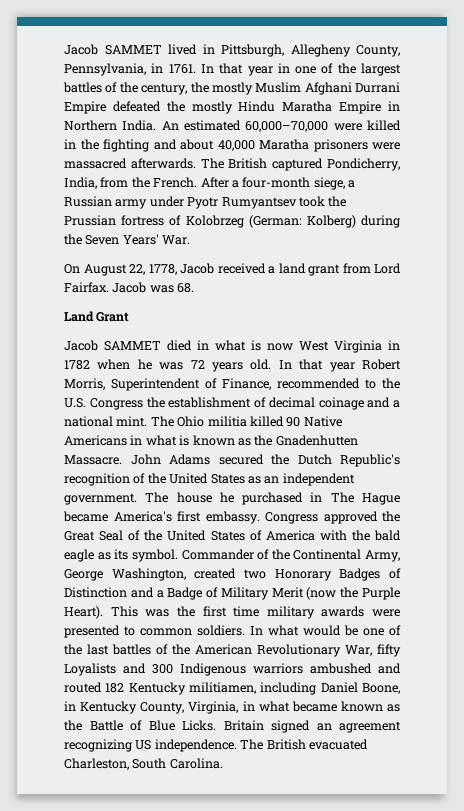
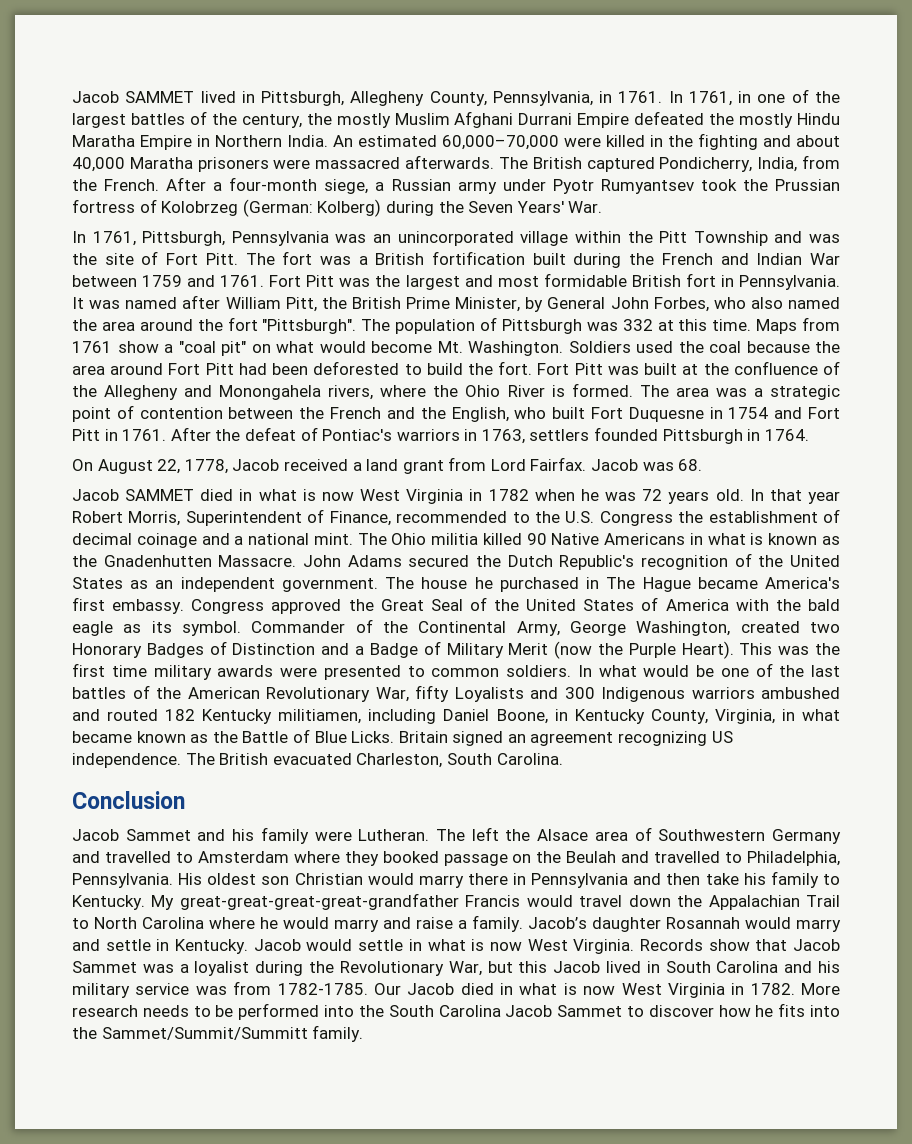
- In that year in one of the largest battles of the century, the mostly Muslim Afghani Durrani Empire defeated the mostly Hindu Maratha Empire in Northern India.
+ In 1761, in one of the largest battles of the century, the mostly Muslim Afghani Durrani Empire defeated the mostly Hindu Maratha Empire in Northern India.
+ In 1761, Pittsburgh, Pennsylvania was an unincorporated village within the Pitt Township and was the site of Fort Pitt. The fort was a British fortification built during the French and Indian War between 1759 and 1761. Fort Pitt was the largest and most formidable British fort in Pennsylvania. It was named after William Pitt, the British Prime Minister, by General John Forbes, who also named the area around the fort "Pittsburgh". The population of Pittsburgh was 332 at this time. Maps from 1761 show a "coal pit" on what would become Mt. Washington. Soldiers used the coal because the area around Fort Pitt had been deforested to build the fort. Fort Pitt was built at the confluence of the Allegheny and Monongahela rivers, where the Ohio River is formed. The area was a strategic point of contention between the French and the English, who built Fort Duquesne in 1754 and Fort Pitt in 1761. After the defeat of Pontiac's warriors in 1763, settlers founded Pittsburgh in 1764.
- Land Grant
+ Conclusion
+ Jacob Sammet and his family were Lutheran. The left the Alsace area of Southwestern Germany and travelled to Amsterdam where they booked passage on the Beulah and travelled to Philadelphia, Pennsylvania. His oldest son Christian would marry there in Pennsylvania and then take his family to Kentucky. My great-great-great-great-grandfather Francis would travel down the Appalachian Trail to North Carolina where he would marry and raise a family. Jacob’s daughter Rosannah would marry and settle in Kentucky. Jacob would settle in what is now West Virginia. Records show that Jacob Sammet was a loyalist during the Revolutionary War, but this Jacob lived in South Carolina and his military service was from 1782-1785. Our Jacob died in what is now West Virginia in 1782. More research needs to be performed into the South Carolina Jacob Sammet to discover how he fits into the Sammet/Summit/Summitt family.

